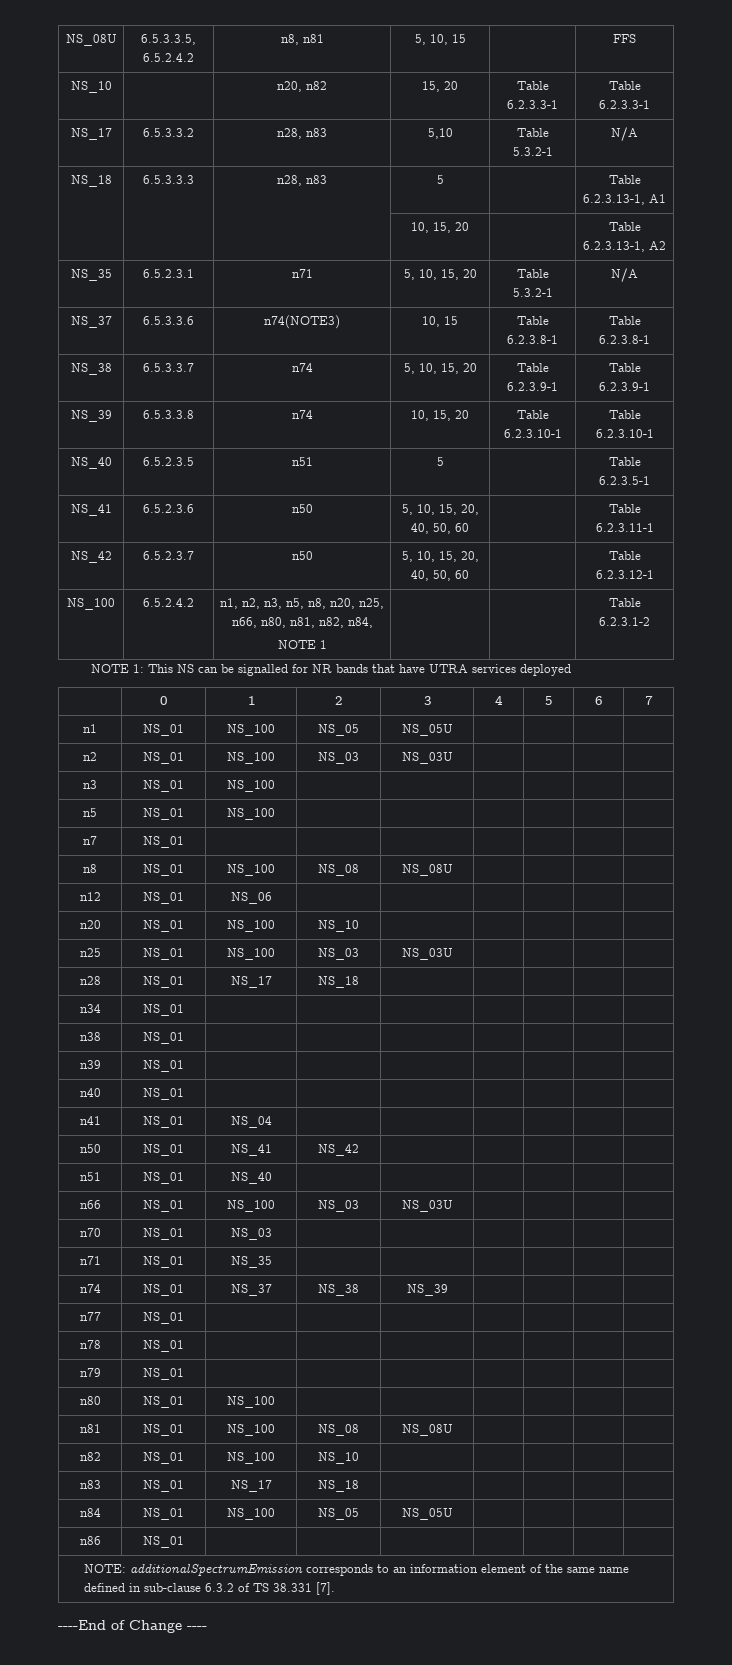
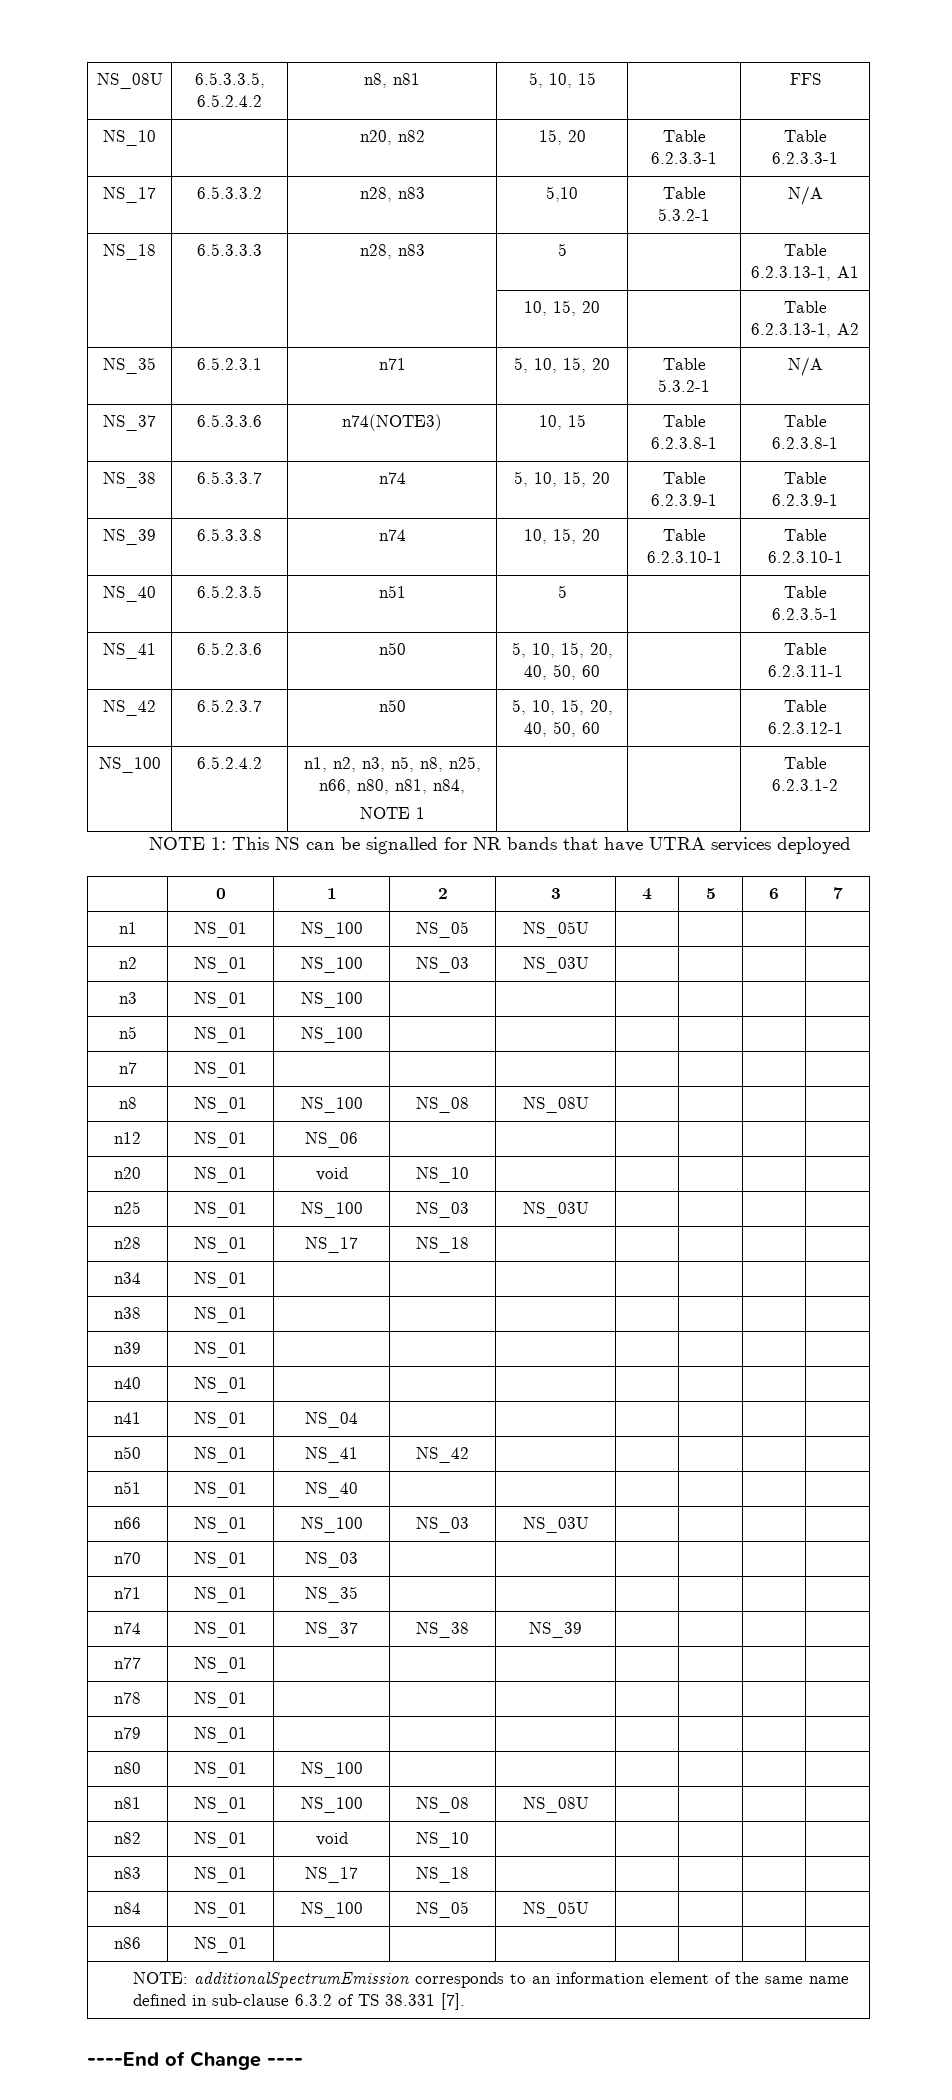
- NS_100 | 6.5.2.4.2 | n1, n2, n3, n5, n8, n20, n25, n66, n80, n81, n82, n84,
+ NS_100 | 6.5.2.4.2 | n1, n2, n3, n5, n8, n25, n66, n80, n81, n84,
- n20 | NS_01 | NS_100 | NS_10 | | | | |
+ n20 | NS_01 | void | NS_10 | | | | |
- n82 | NS_01 | NS_100 | NS_10 | | | | |
+ n82 | NS_01 | void | NS_10 | | | | |

